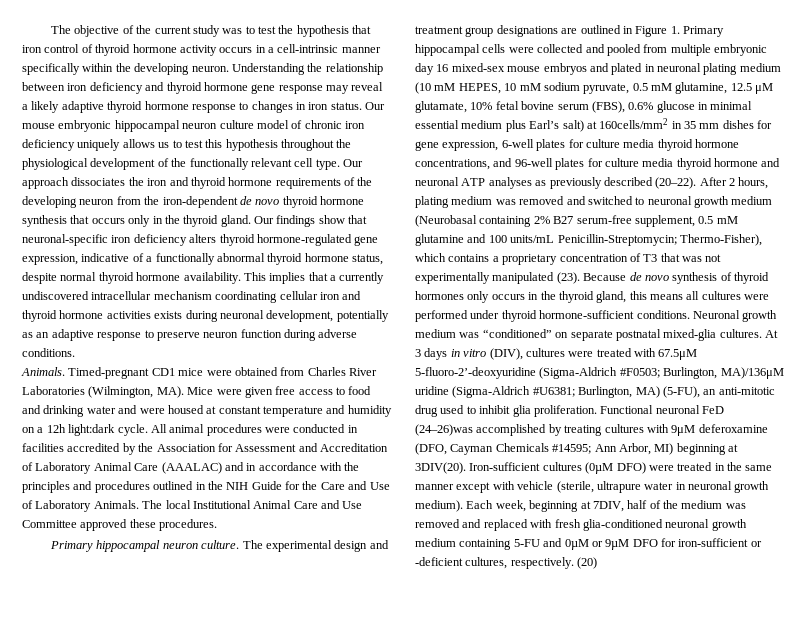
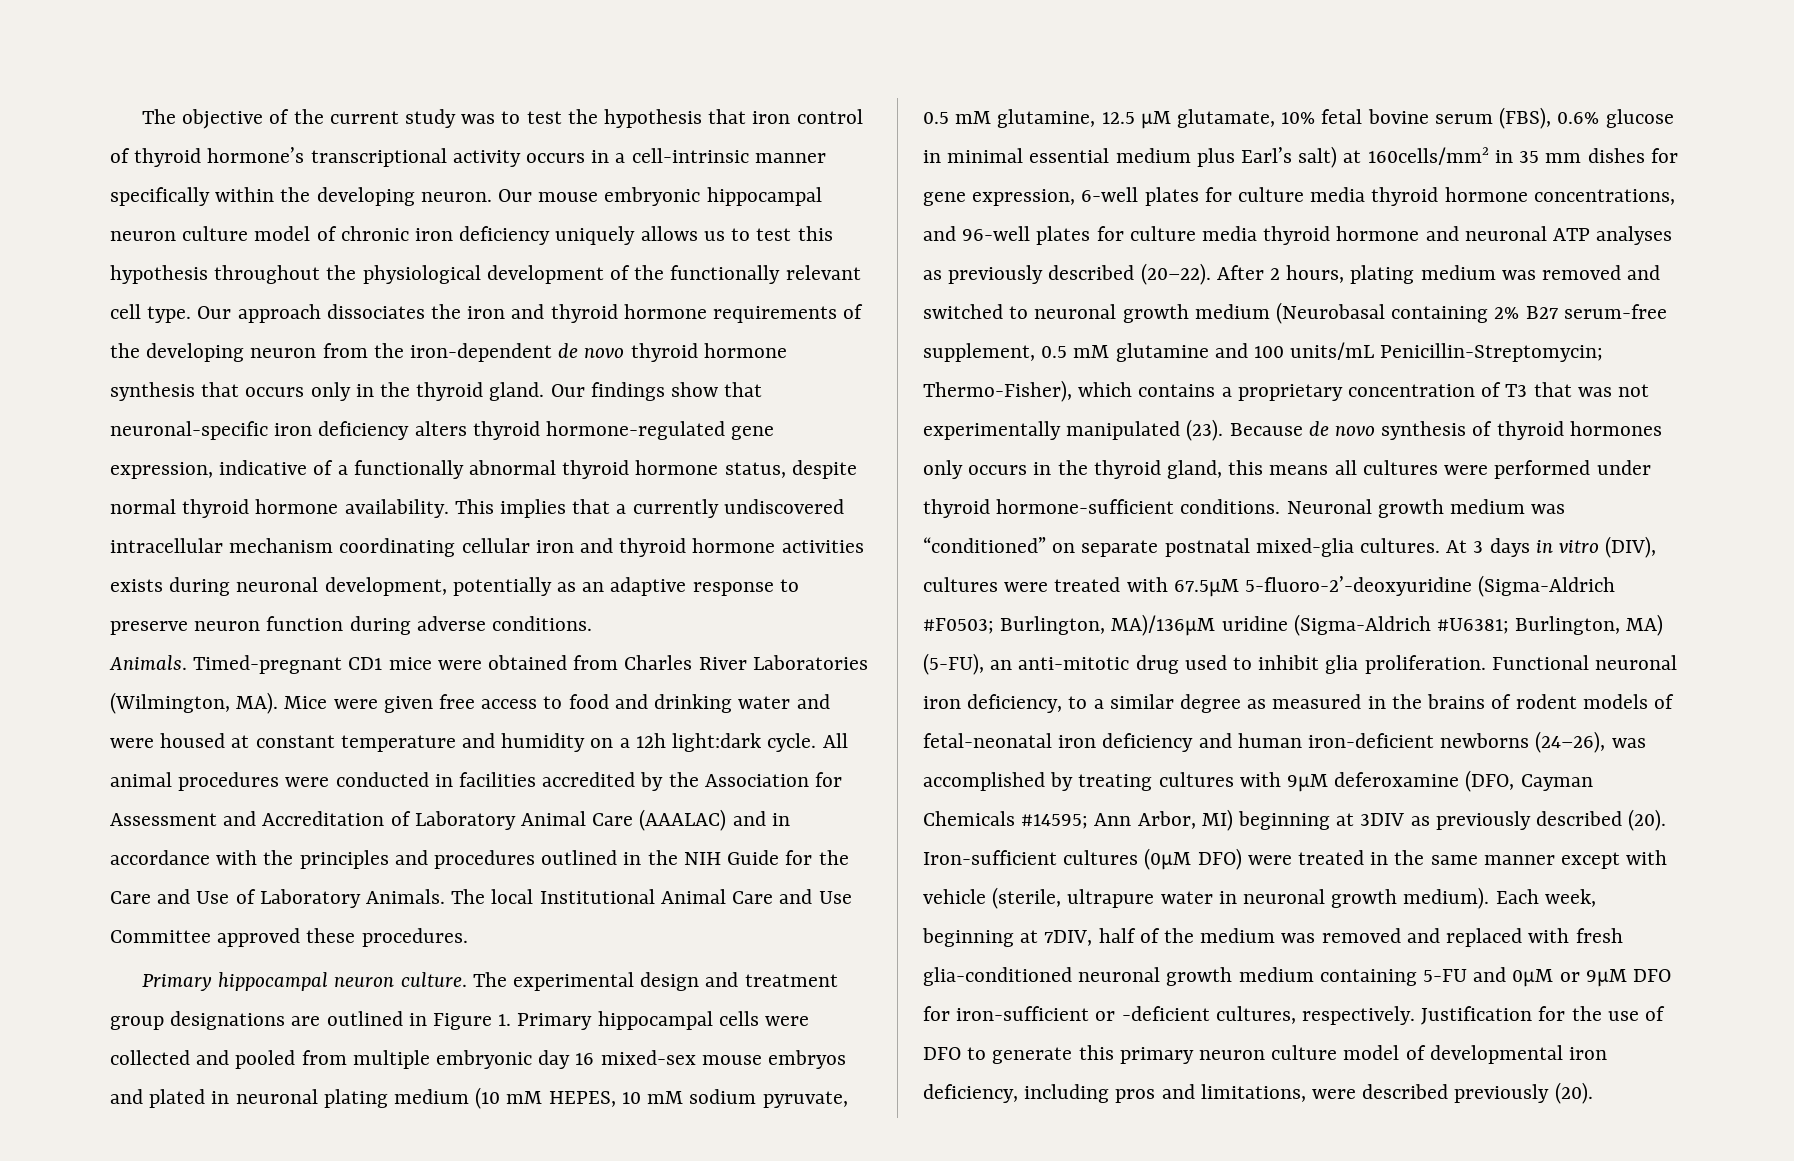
- The objective of the current study was to test the hypothesis that iron control of thyroid hormone activity occurs in a cell-intrinsic manner specifically within the developing neuron.
+ The objective of the current study was to test the hypothesis that iron control of thyroid hormone’s transcriptional activity occurs in a cell-intrinsic manner specifically within the developing neuron.
- Understanding the relationship between iron deficiency and thyroid hormone gene response may reveal a likely adaptive thyroid hormone response to changes in iron status.
- Functional neuronal FeD (24–26)was accomplished by treating cultures with 9μM deferoxamine (DFO, Cayman Chemicals #14595; Ann Arbor, MI) beginning at 3DIV(20).
+ Functional neuronal iron deficiency, to a similar degree as measured in the brains of rodent models of fetal-neonatal iron deficiency and human iron-deficient newborns (24–26), was accomplished by treating cultures with 9μM deferoxamine (DFO, Cayman Chemicals #14595; Ann Arbor, MI) beginning at 3DIV as previously described (20).
- (20)
+ Justification for the use of DFO to generate this primary neuron culture model of developmental iron deficiency, including pros and limitations, were described previously (20).

